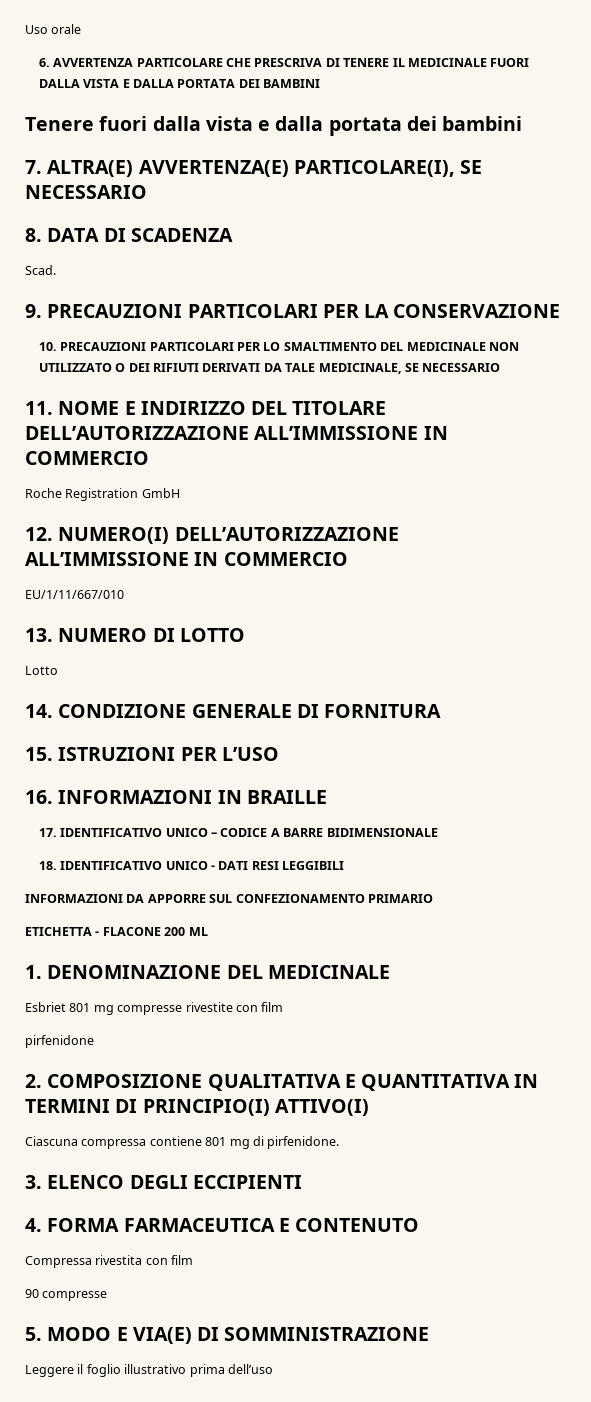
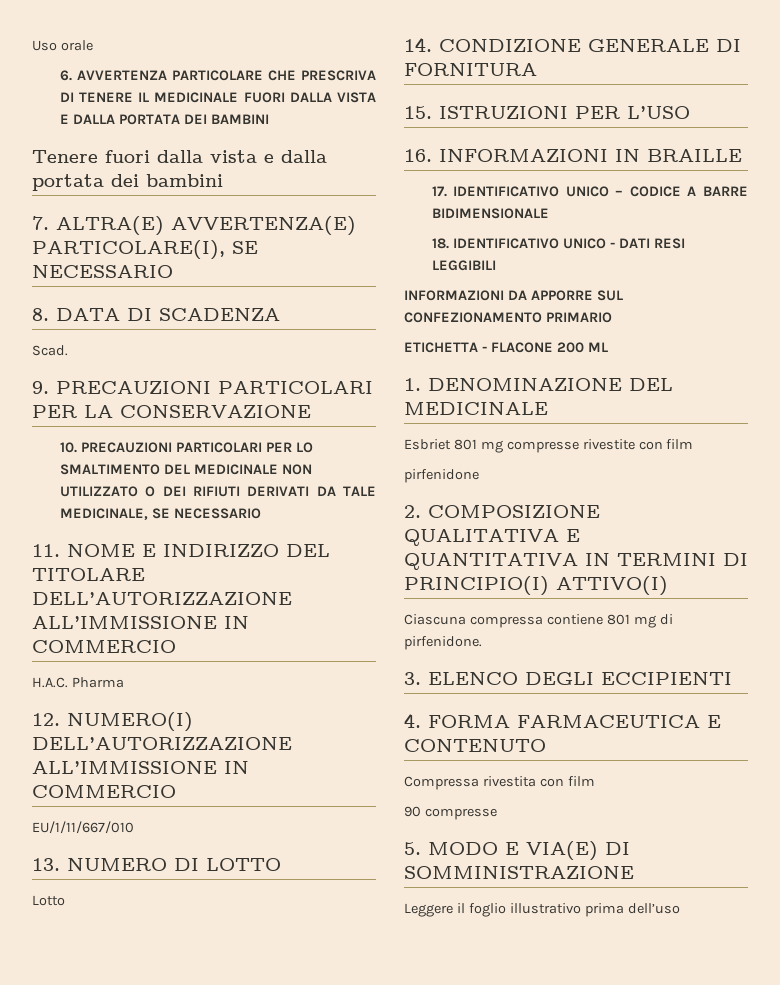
- Roche Registration GmbH
+ H.A.C. Pharma

